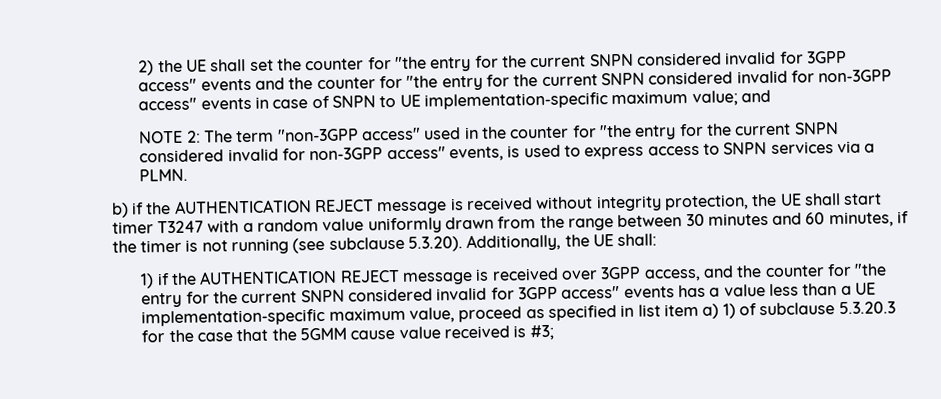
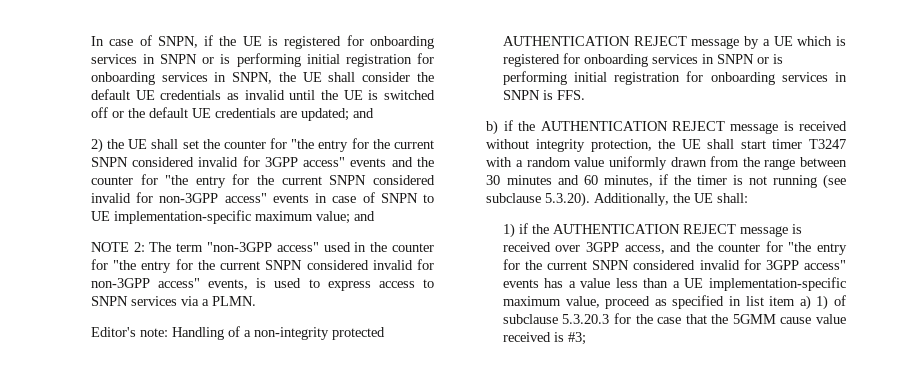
+ In case of SNPN, if the UE is registered for onboarding services in SNPN or is performing initial registration for onboarding services in SNPN, the UE shall consider the default UE credentials as invalid until the UE is switched off or the default UE credentials are updated; and
+ Editor's note: Handling of a non-integrity protected AUTHENTICATION REJECT message by a UE which is registered for onboarding services in SNPN or is performing initial registration for onboarding services in SNPN is FFS.

